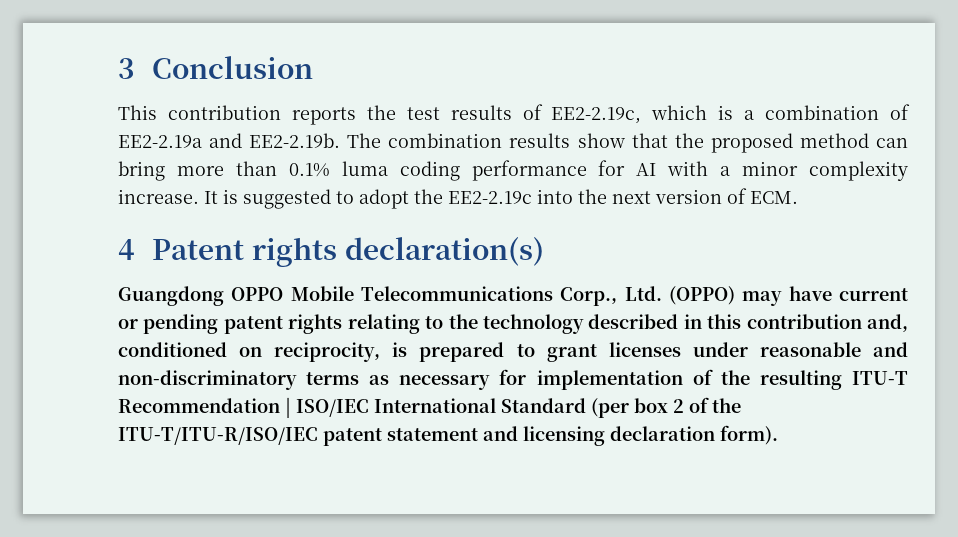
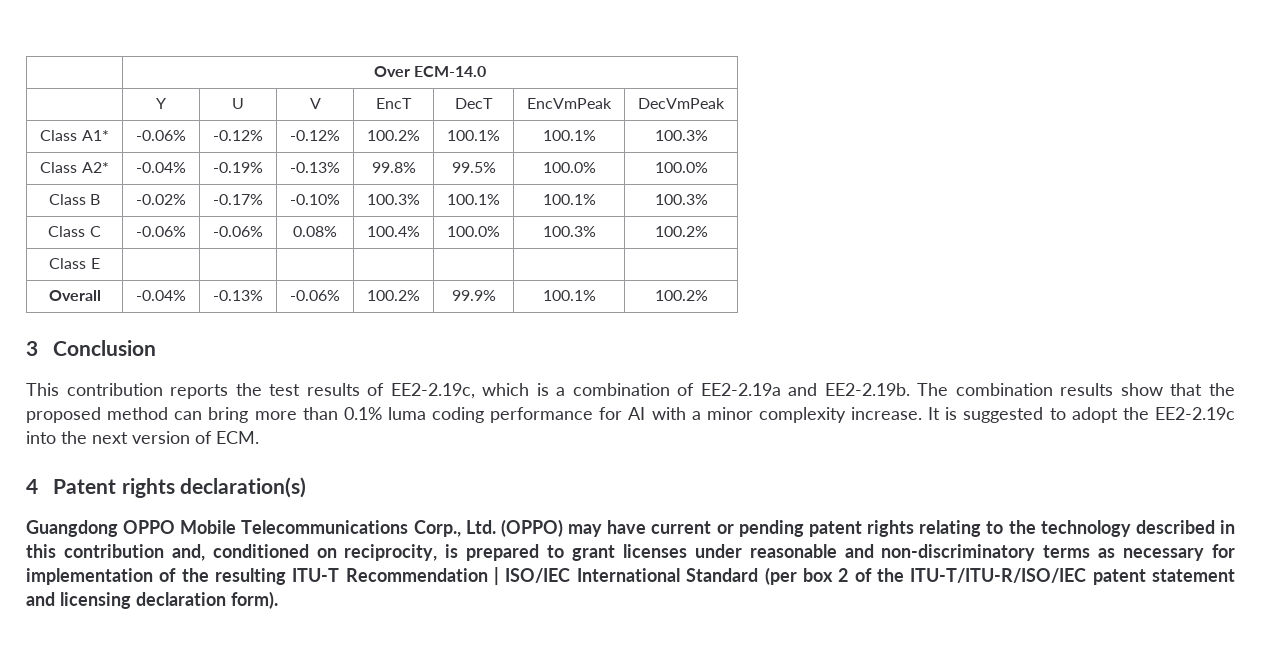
+ | Over ECM-14.0
+ | Y | U | V | EncT | DecT | EncVmPeak | DecVmPeak
+ Class A1* | -0.06% | -0.12% | -0.12% | 100.2% | 100.1% | 100.1% | 100.3%
+ Class A2* | -0.04% | -0.19% | -0.13% | 99.8% | 99.5% | 100.0% | 100.0%
+ Class B | -0.02% | -0.17% | -0.10% | 100.3% | 100.1% | 100.1% | 100.3%
+ Class C | -0.06% | -0.06% | 0.08% | 100.4% | 100.0% | 100.3% | 100.2%
+ Class E | | | | | | |
+ Overall | -0.04% | -0.13% | -0.06% | 100.2% | 99.9% | 100.1% | 100.2%

